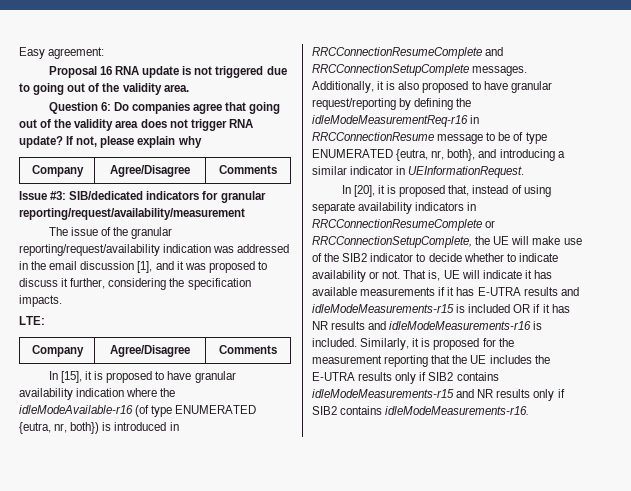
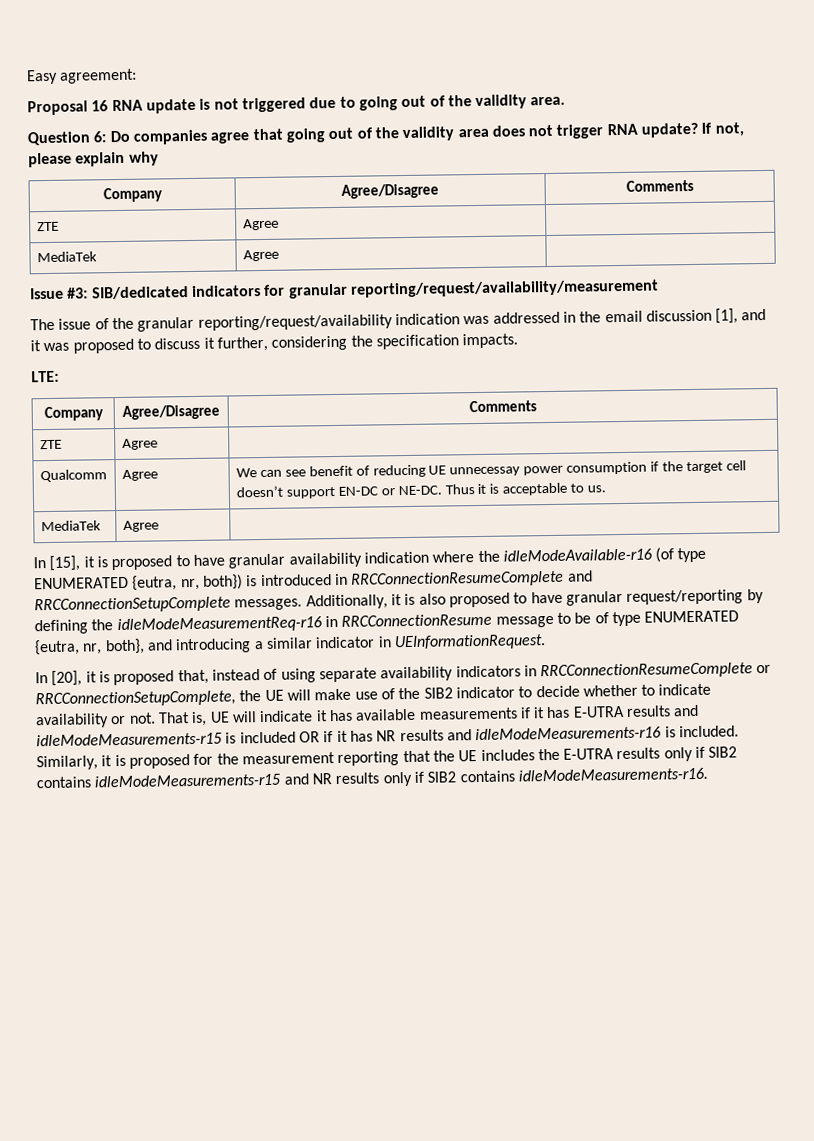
  If not, please explain why
  Company | Agree/Disagree | Comments
+ ZTE | Agree |
+ MediaTek | Agree |
  LTE:
  Company | Agree/Disagree | Comments
+ ZTE | Agree |
+ Qualcomm | Agree | We can see benefit of reducing UE unnecessay power consumption if the target cell doesn’t support EN-DC or NE-DC. Thus it is acceptable to us.
+ MediaTek | Agree |

